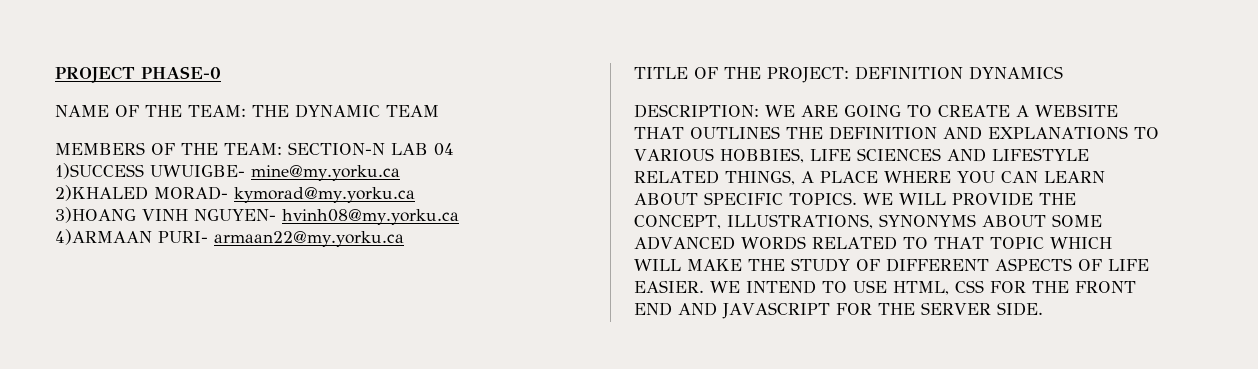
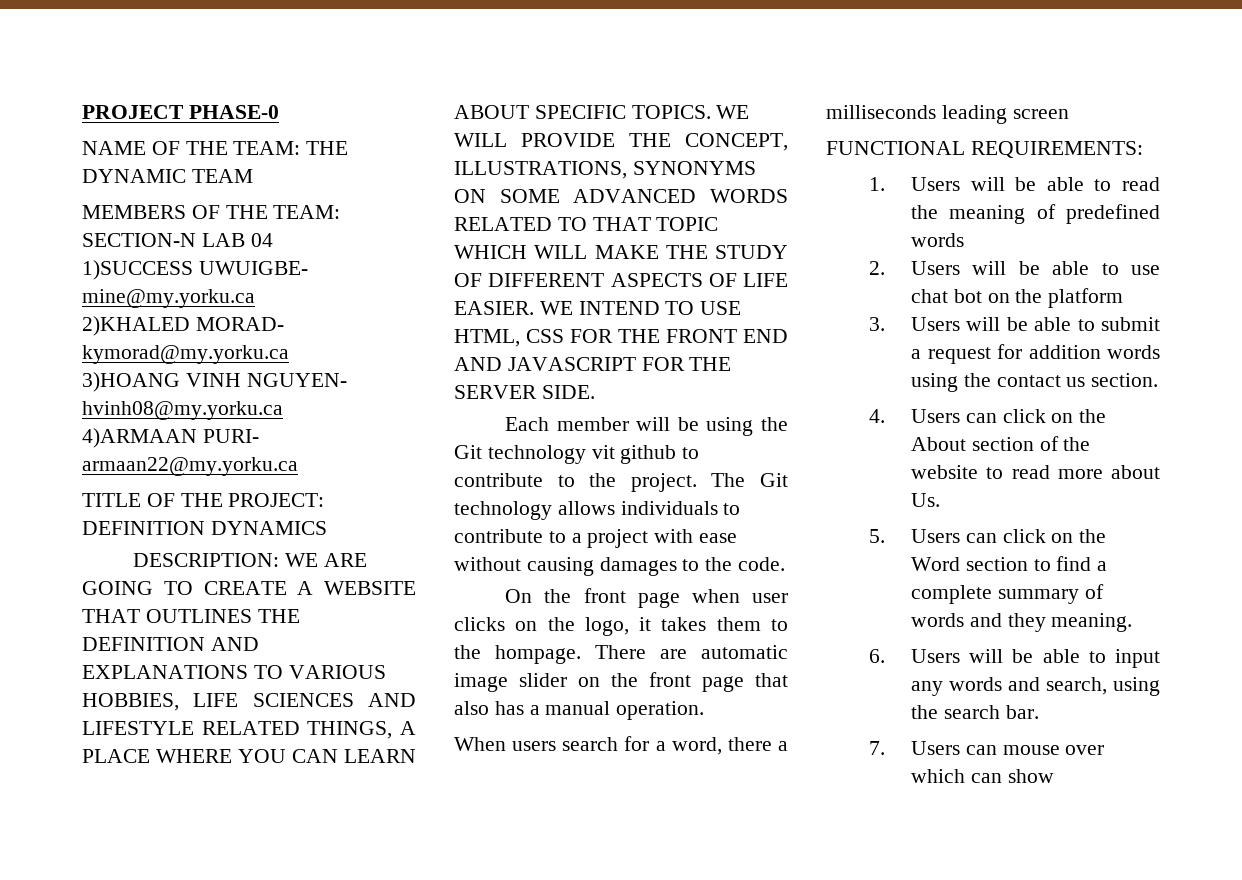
- WE WILL PROVIDE THE CONCEPT, ILLUSTRATIONS, SYNONYMS ABOUT SOME ADVANCED WORDS RELATED TO THAT TOPIC WHICH WILL MAKE THE STUDY OF DIFFERENT ASPECTS OF LIFE EASIER.
+ WE WILL PROVIDE THE CONCEPT, ILLUSTRATIONS, SYNONYMS ON SOME ADVANCED WORDS RELATED TO THAT TOPIC WHICH WILL MAKE THE STUDY OF DIFFERENT ASPECTS OF LIFE EASIER.
+ Each member will be using the Git technology vit github to contribute to the project. The Git technology allows individuals to contribute to a project with ease without causing damages to the code.
+ On the front page when user clicks on the logo, it takes them to the hompage. There are automatic image slider on the front page that also has a manual operation.
+ When users search for a word, there a milliseconds leading screen
+ FUNCTIONAL REQUIREMENTS:
+ 1. Users will be able to read the meaning of predefined words
+ 2. Users will be able to use chat bot on the platform
+ 3. Users will be able to submit a request for addition words using the contact us section.
+ 4. Users can click on the About section of the website to read more about Us.
+ 5. Users can click on the Word section to find a complete summary of words and they meaning.
+ 6. Users will be able to input any words and search, using the search bar.
+ 7. Users can mouse over which can show

